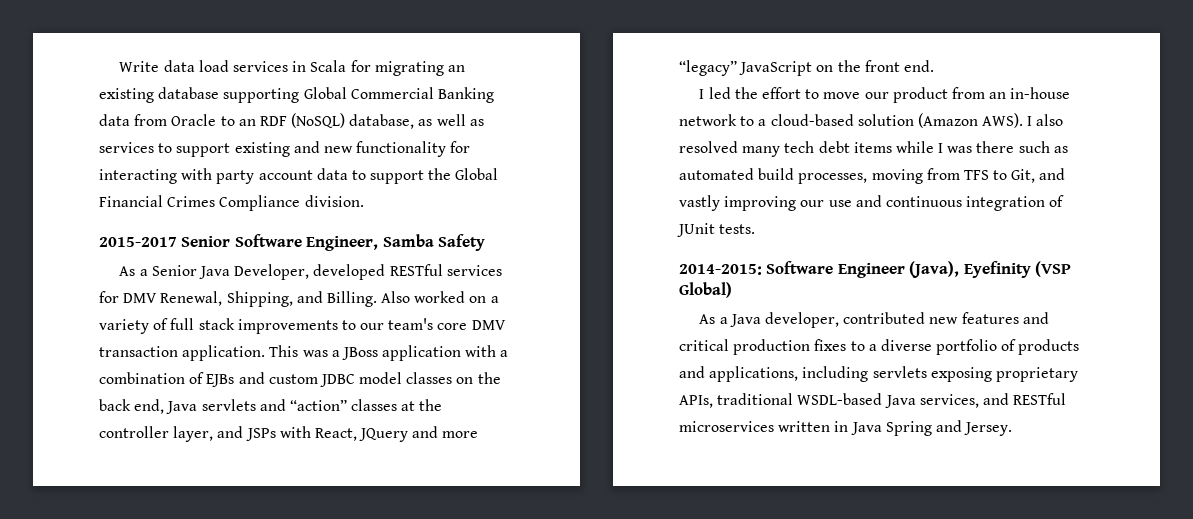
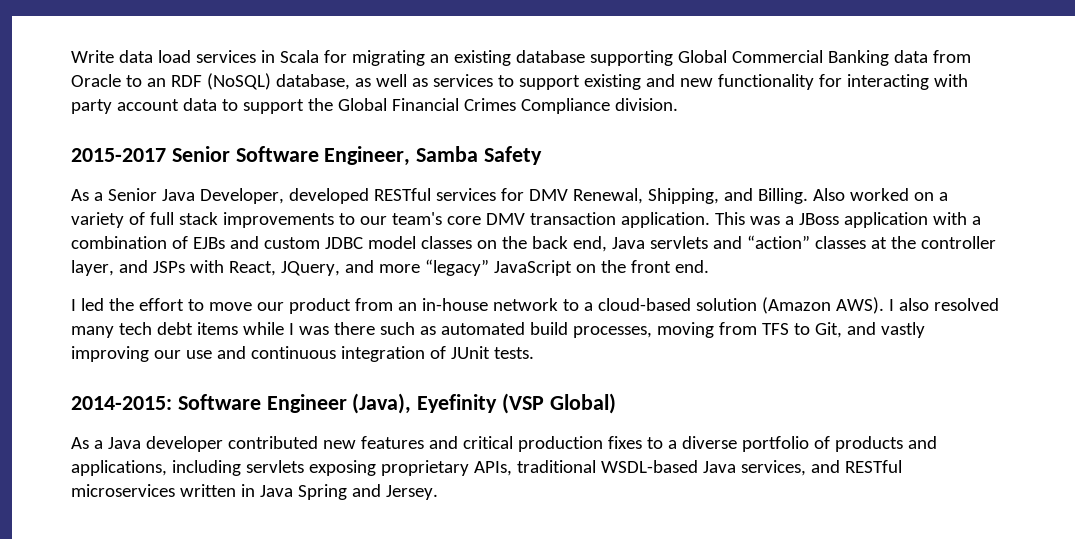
- This was a JBoss application with a combination of EJBs and custom JDBC model classes on the back end, Java servlets and “action” classes at the controller layer, and JSPs with React, JQuery and more “legacy” JavaScript on the front end.
+ This was a JBoss application with a combination of EJBs and custom JDBC model classes on the back end, Java servlets and “action” classes at the controller layer, and JSPs with React, JQuery, and more “legacy” JavaScript on the front end.
- As a Java developer, contributed new features and critical production fixes to a diverse portfolio of products and applications, including servlets exposing proprietary APIs, traditional WSDL-based Java services, and RESTful microservices written in Java Spring and Jersey.
+ As a Java developer contributed new features and critical production fixes to a diverse portfolio of products and applications, including servlets exposing proprietary APIs, traditional WSDL-based Java services, and RESTful microservices written in Java Spring and Jersey.

